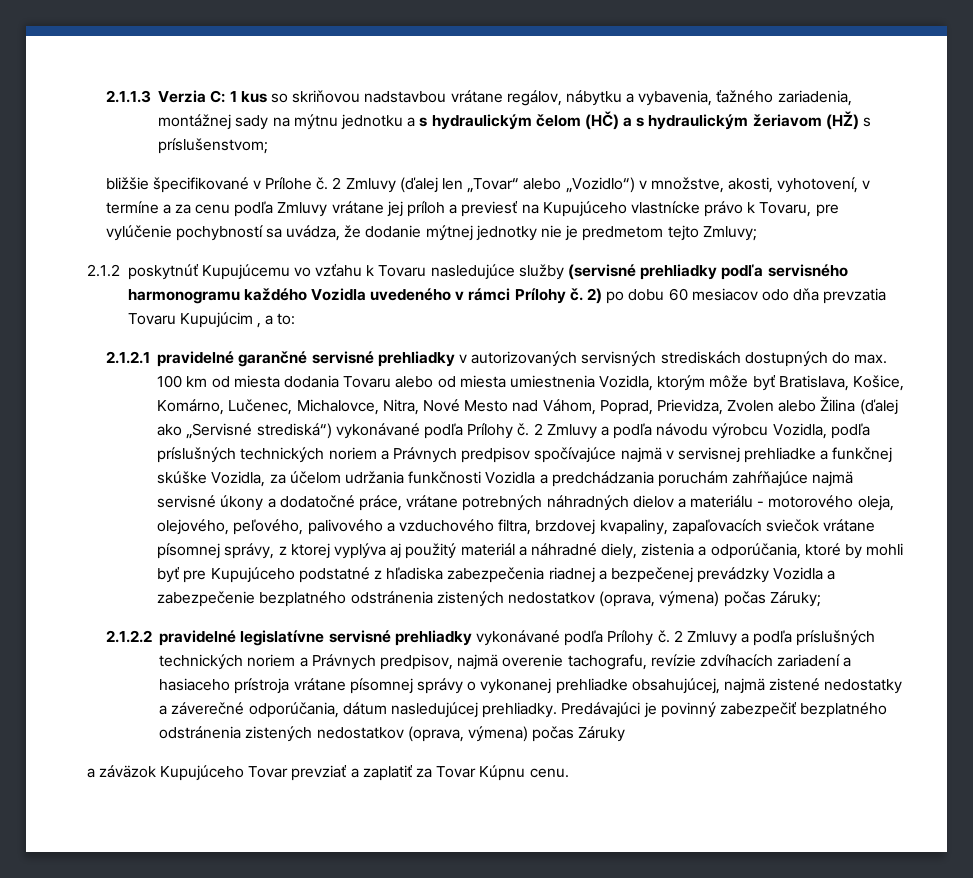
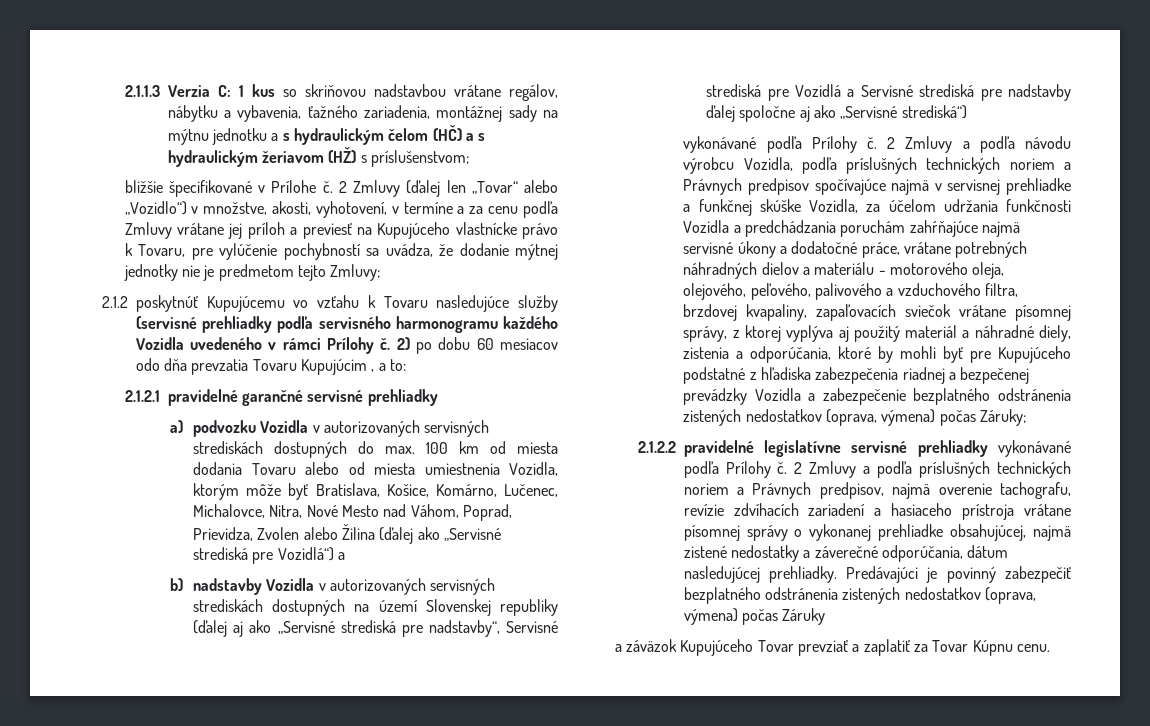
- 2.1.2.1 pravidelné garančné servisné prehliadky v autorizovaných servisných strediskách dostupných do max. 100 km od miesta dodania Tovaru alebo od miesta umiestnenia Vozidla, ktorým môže byť Bratislava, Košice, Komárno, Lučenec, Michalovce, Nitra, Nové Mesto nad Váhom, Poprad, Prievidza, Zvolen alebo Žilina (ďalej ako „Servisné strediská“) vykonávané podľa Prílohy č.
+ 2.1.2.1 pravidelné garančné servisné prehliadky
+ a) podvozku Vozidla v autorizovaných servisných strediskách dostupných do max. 100 km od miesta dodania Tovaru alebo od miesta umiestnenia Vozidla, ktorým môže byť Bratislava, Košice, Komárno, Lučenec, Michalovce, Nitra, Nové Mesto nad Váhom, Poprad, Prievidza, Zvolen alebo Žilina (ďalej ako „Servisné strediská pre Vozidlá“) a
+ b) nadstavby Vozidla v autorizovaných servisných strediskách dostupných na území Slovenskej republiky (ďalej aj ako „Servisné strediská pre nadstavby“, Servisné strediská pre Vozidlá a Servisné strediská pre nadstavby ďalej spoločne aj ako „Servisné strediská“)
+ vykonávané podľa Prílohy č.

